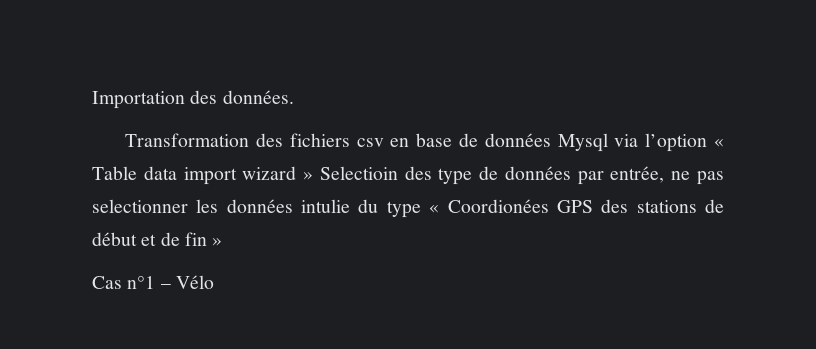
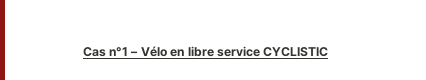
- Importation des données.
- Transformation des fichiers csv en base de données Mysql via l’option « Table data import wizard » Selectioin des type de données par entrée, ne pas selectionner les données intulie du type « Coordionées GPS des stations de début et de fin »
- Cas n°1 – Vélo
+ Cas n°1 – Vélo en libre service CYCLISTIC

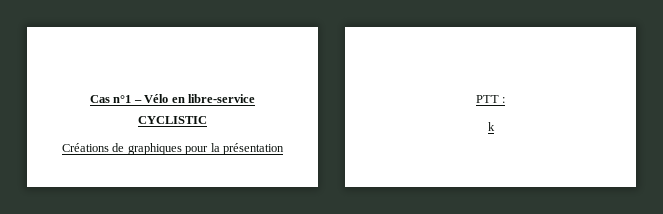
- Cas n°1 – Vélo en libre service CYCLISTIC
+ Cas n°1 – Vélo en libre-service CYCLISTIC
+ Créations de graphiques pour la présentation PTT :
+ k

